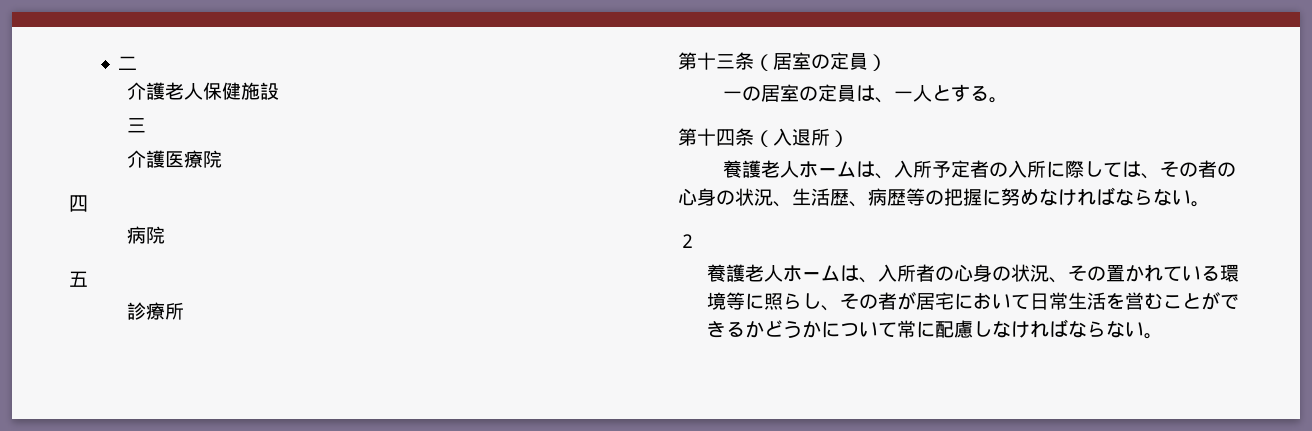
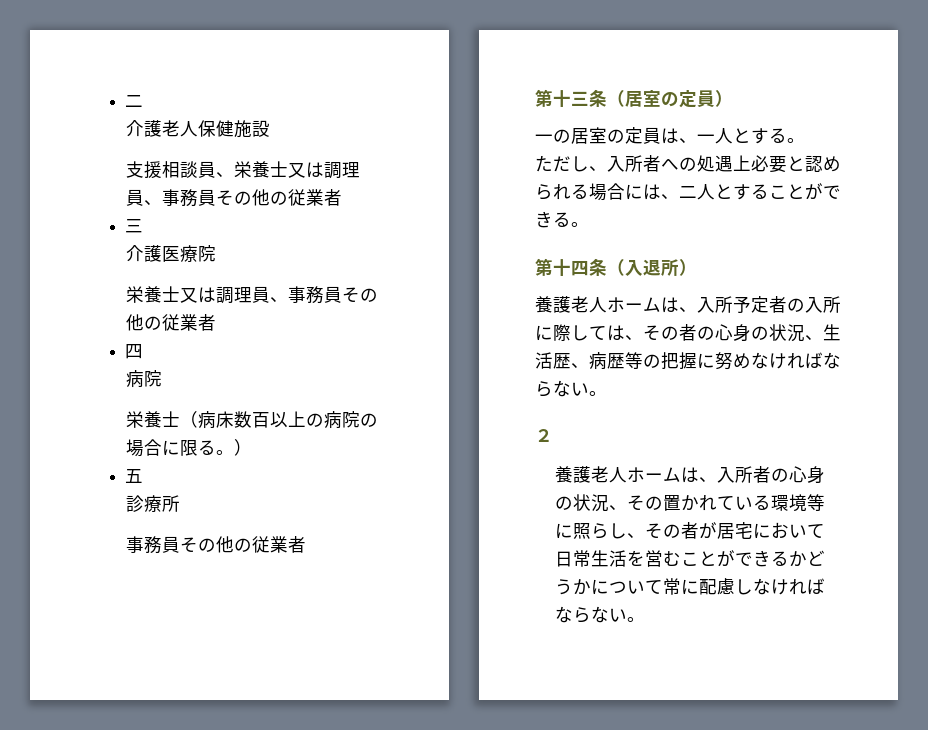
  介護老人保健施設
+ 支援相談員、栄養士又は調理員、事務員その他の従業者
  三
  介護医療院
+ 栄養士又は調理員、事務員その他の従業者
  四
  病院
+ 栄養士（病床数百以上の病院の場合に限る。）
  五
  診療所
+ 事務員その他の従業者
+ ただし、入所者への処遇上必要と認められる場合には、二人とすることができる。

